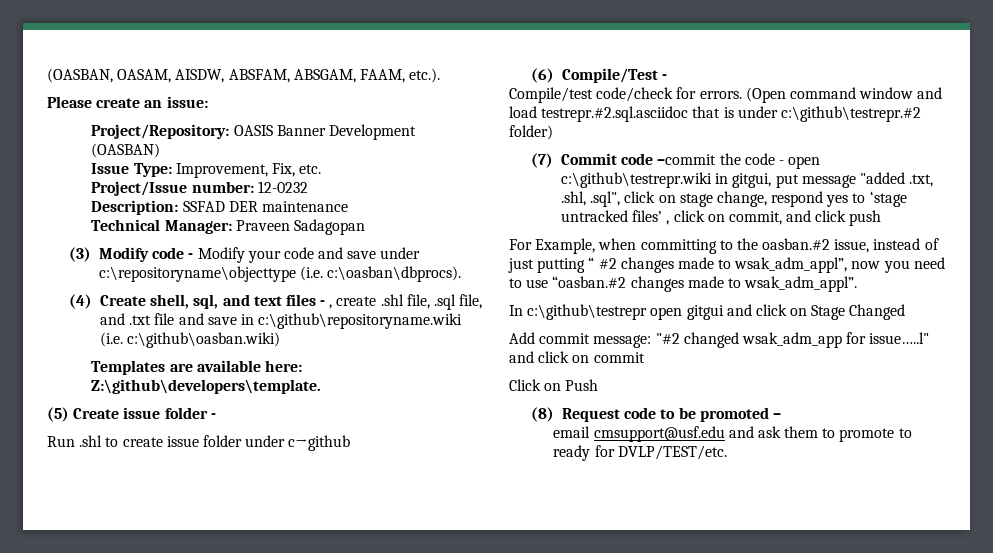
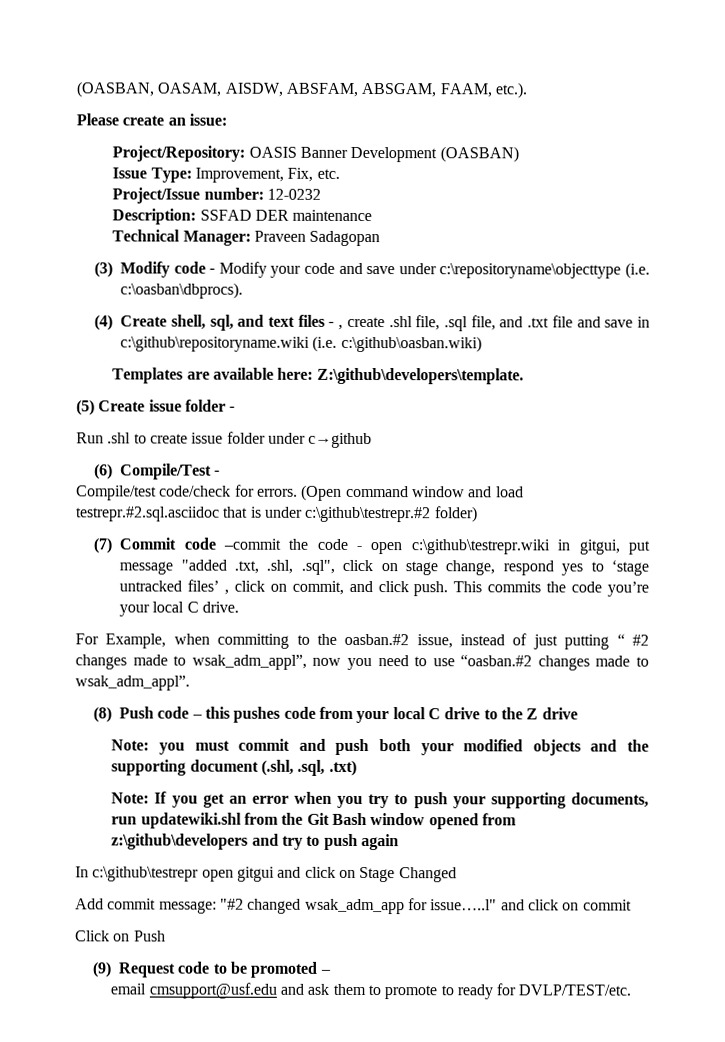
- (7) Commit code –commit the code - open c:\github\testrepr.wiki in gitgui, put message "added .txt, .shl, .sql", click on stage change, respond yes to ‘stage untracked files’ , click on commit, and click push
+ (7) Commit code –commit the code - open c:\github\testrepr.wiki in gitgui, put message "added .txt, .shl, .sql", click on stage change, respond yes to ‘stage untracked files’ , click on commit, and click push. This commits the code you’re your local C drive.
+ (8) Push code – this pushes code from your local C drive to the Z drive
+ Note: you must commit and push both your modified objects and the supporting document (.shl, .sql, .txt)
+ Note: If you get an error when you try to push your supporting documents, run updatewiki.shl from the Git Bash window opened from z:\github\developers and try to push again
- (8) Request code to be promoted –
+ (9) Request code to be promoted –

